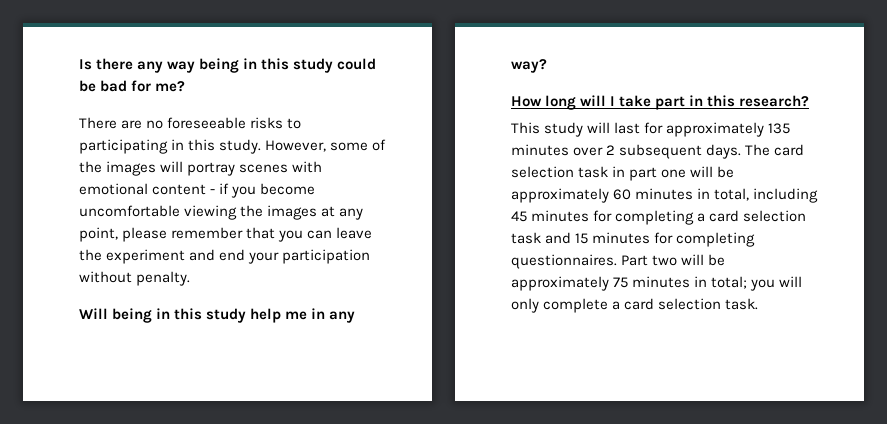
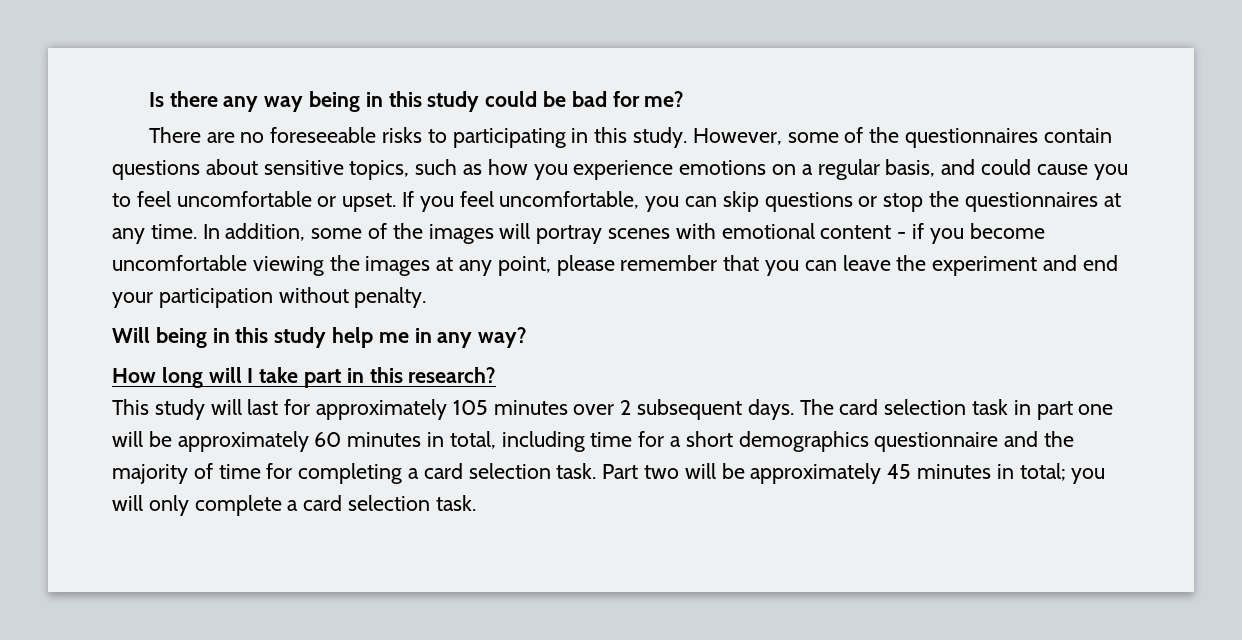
- However, some of the images will portray scenes with emotional content - if you become uncomfortable viewing the images at any point, please remember that you can leave the experiment and end your participation without penalty.
+ However, some of the questionnaires contain questions about sensitive topics, such as how you experience emotions on a regular basis, and could cause you to feel uncomfortable or upset. If you feel uncomfortable, you can skip questions or stop the questionnaires at any time. In addition, some of the images will portray scenes with emotional content - if you become uncomfortable viewing the images at any point, please remember that you can leave the experiment and end your participation without penalty.
- This study will last for approximately 135 minutes over 2 subsequent days.
+ This study will last for approximately 105 minutes over 2 subsequent days.
- The card selection task in part one will be approximately 60 minutes in total, including 45 minutes for completing a card selection task and 15 minutes for completing questionnaires.
+ The card selection task in part one will be approximately 60 minutes in total, including time for a short demographics questionnaire and the majority of time for completing a card selection task.
- Part two will be approximately 75 minutes in total; you will only complete a card selection task.
+ Part two will be approximately 45 minutes in total; you will only complete a card selection task.

